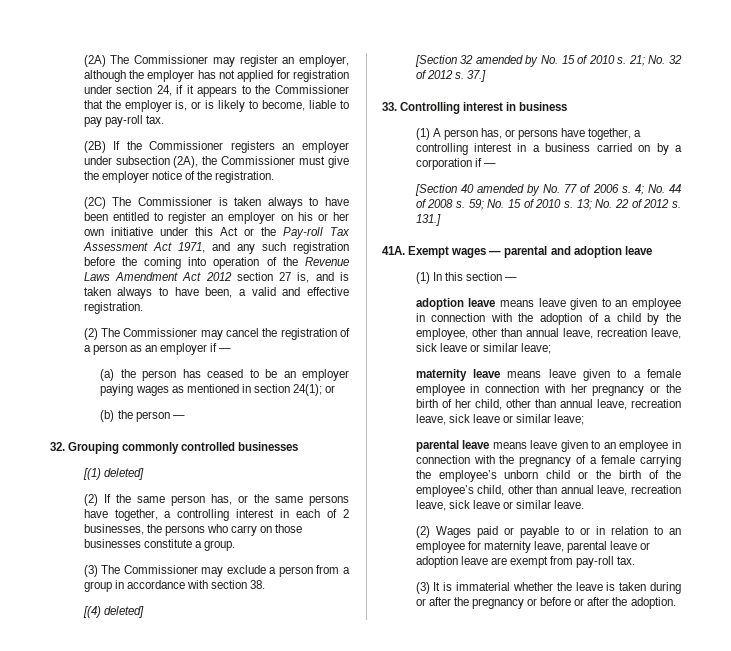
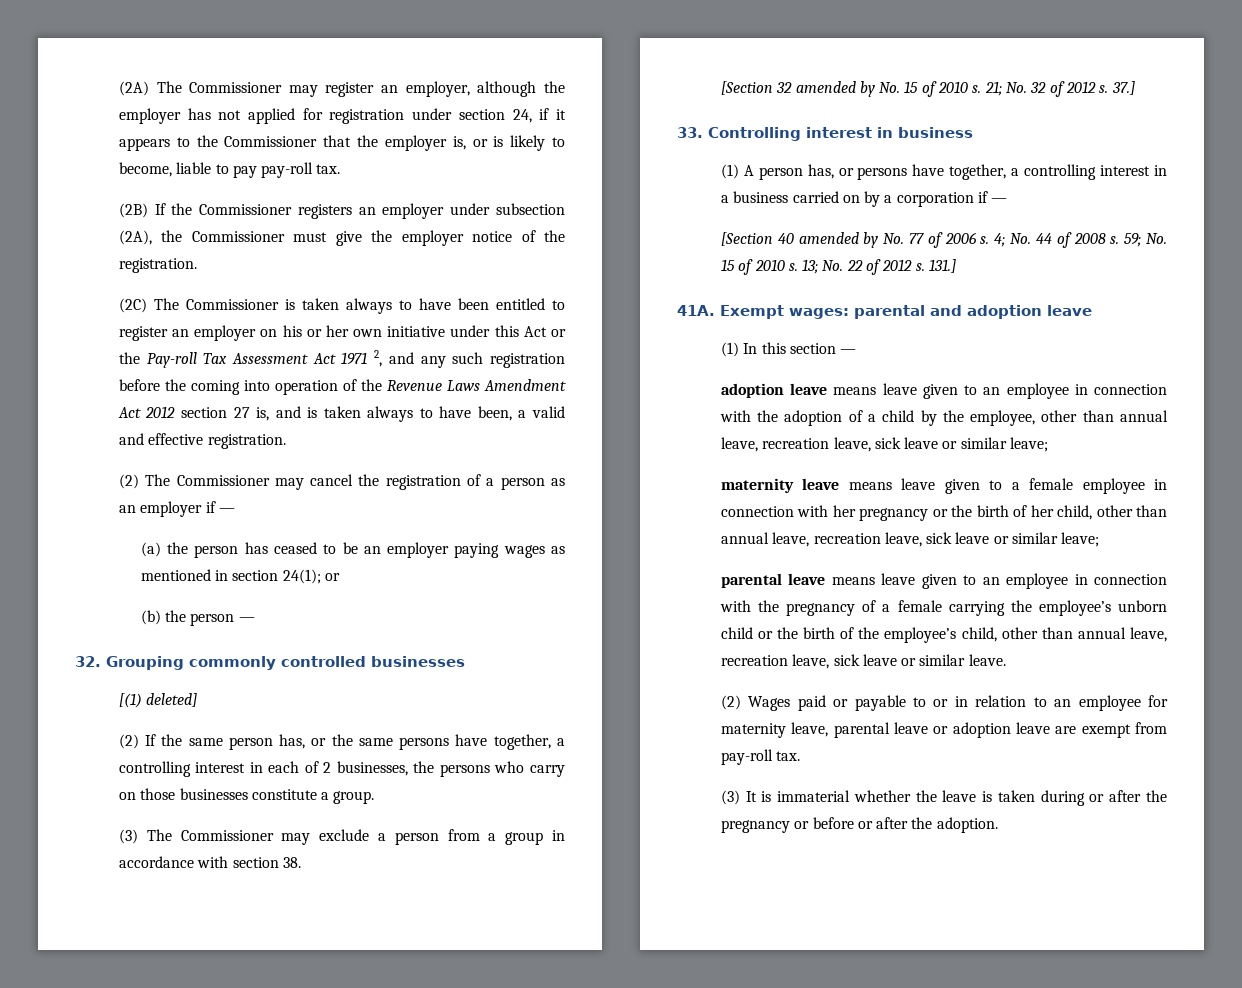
- (2C) The Commissioner is taken always to have been entitled to register an employer on his or her own initiative under this Act or the Pay-roll Tax Assessment Act 1971, and any such registration before the coming into operation of the Revenue Laws Amendment Act 2012 section 27 is, and is taken always to have been, a valid and effective registration.
+ (2C) The Commissioner is taken always to have been entitled to register an employer on his or her own initiative under this Act or the Pay-roll Tax Assessment Act 1971 2, and any such registration before the coming into operation of the Revenue Laws Amendment Act 2012 section 27 is, and is taken always to have been, a valid and effective registration.
- [(4) deleted]
- Exempt wages — parental and adoption leave
+ Exempt wages: parental and adoption leave

